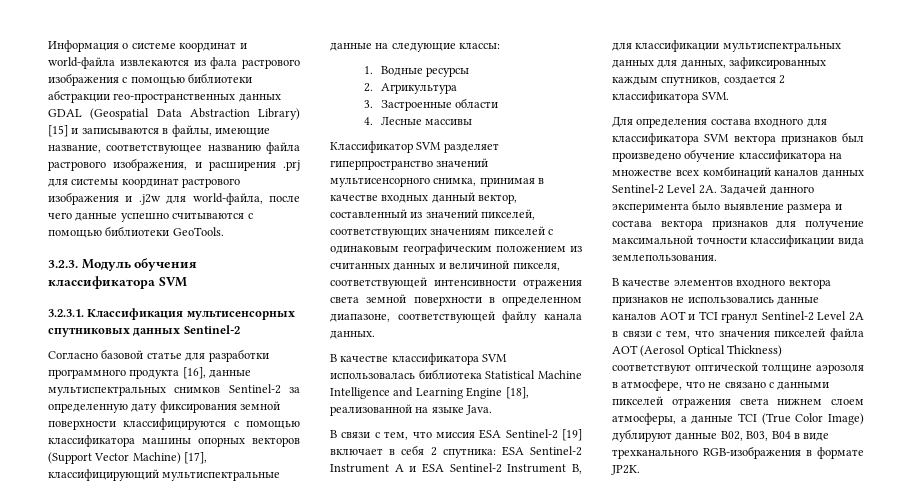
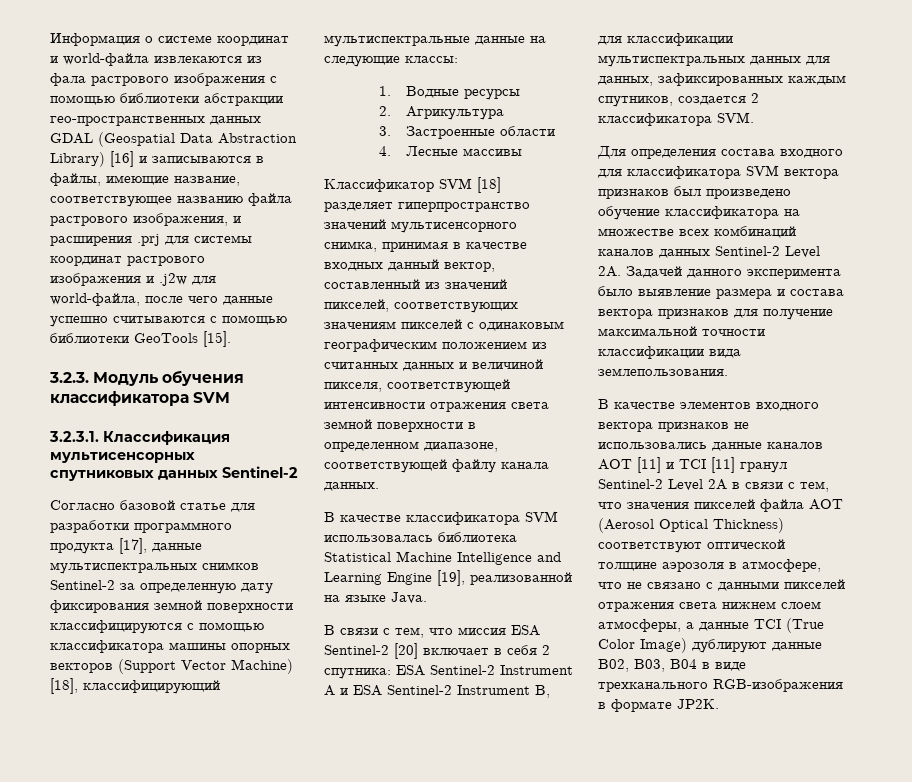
- Информация о системе координат и world-файла извлекаются из фала растрового изображения с помощью библиотеки абстракции гео-пространственных данных GDAL (Geospatial Data Abstraction Library) [15] и записываются в файлы, имеющие название, соответствующее названию файла растрового изображения, и расширения .prj для системы координат растрового изображения и .j2w для world-файла, после чего данные успешно считываются с помощью библиотеки GeoTools.
+ Информация о системе координат и world-файла извлекаются из фала растрового изображения с помощью библиотеки абстракции гео-пространственных данных GDAL (Geospatial Data Abstraction Library) [16] и записываются в файлы, имеющие название, соответствующее названию файла растрового изображения, и расширения .prj для системы координат растрового изображения и .j2w для world-файла, после чего данные успешно считываются с помощью библиотеки GeoTools [15].
- Согласно базовой статье для разработки программного продукта [16], данные мультиспектральных снимков Sentinel-2 за определенную дату фиксирования земной поверхности классифицируются с помощью классификатора машины опорных векторов (Support Vector Machine) [17], классифицирующий мультиспектральные данные на следующие классы:
+ Согласно базовой статье для разработки программного продукта [17], данные мультиспектральных снимков Sentinel-2 за определенную дату фиксирования земной поверхности классифицируются с помощью классификатора машины опорных векторов (Support Vector Machine) [18], классифицирующий мультиспектральные данные на следующие классы:
- Классификатор SVM разделяет гиперпространство значений мультисенсорного снимка, принимая в качестве входных данный вектор, составленный из значений пикселей, соответствующих значениям пикселей с одинаковым географическим положением из считанных данных и величиной пикселя, соответствующей интенсивности отражения света земной поверхности в определенном диапазоне, соответствующей файлу канала данных.
+ Классификатор SVM [18] разделяет гиперпространство значений мультисенсорного снимка, принимая в качестве входных данный вектор, составленный из значений пикселей, соответствующих значениям пикселей с одинаковым географическим положением из считанных данных и величиной пикселя, соответствующей интенсивности отражения света земной поверхности в определенном диапазоне, соответствующей файлу канала данных.
- В качестве классификатора SVM использовалась библиотека Statistical Machine Intelligence and Learning Engine [18], реализованной на языке Java.
+ В качестве классификатора SVM использовалась библиотека Statistical Machine Intelligence and Learning Engine [19], реализованной на языке Java.
- В связи с тем, что миссия ESA Sentinel-2 [19] включает в себя 2 спутника: ESA Sentinel-2 Instrument A и ESA Sentinel-2 Instrument B, для классификации мультиспектральных данных для данных, зафиксированных каждым спутников, создается 2 классификатора SVM.
+ В связи с тем, что миссия ESA Sentinel-2 [20] включает в себя 2 спутника: ESA Sentinel-2 Instrument A и ESA Sentinel-2 Instrument B, для классификации мультиспектральных данных для данных, зафиксированных каждым спутников, создается 2 классификатора SVM.
- В качестве элементов входного вектора признаков не использовались данные каналов AOT и TCI гранул Sentinel-2 Level 2A в связи с тем, что значения пикселей файла AOT (Aerosol Optical Thickness) соответствуют оптической толщине аэрозоля в атмосфере, что не связано с данными пикселей отражения света нижнем слоем атмосферы, а данные TCI (True Color Image) дублируют данные B02, B03, B04 в виде трехканального RGB-изображения в формате JP2K.
+ В качестве элементов входного вектора признаков не использовались данные каналов AOT [11] и TCI [11] гранул Sentinel-2 Level 2A в связи с тем, что значения пикселей файла AOT (Aerosol Optical Thickness) соответствуют оптической толщине аэрозоля в атмосфере, что не связано с данными пикселей отражения света нижнем слоем атмосферы, а данные TCI (True Color Image) дублируют данные B02, B03, B04 в виде трехканального RGB-изображения в формате JP2K.

